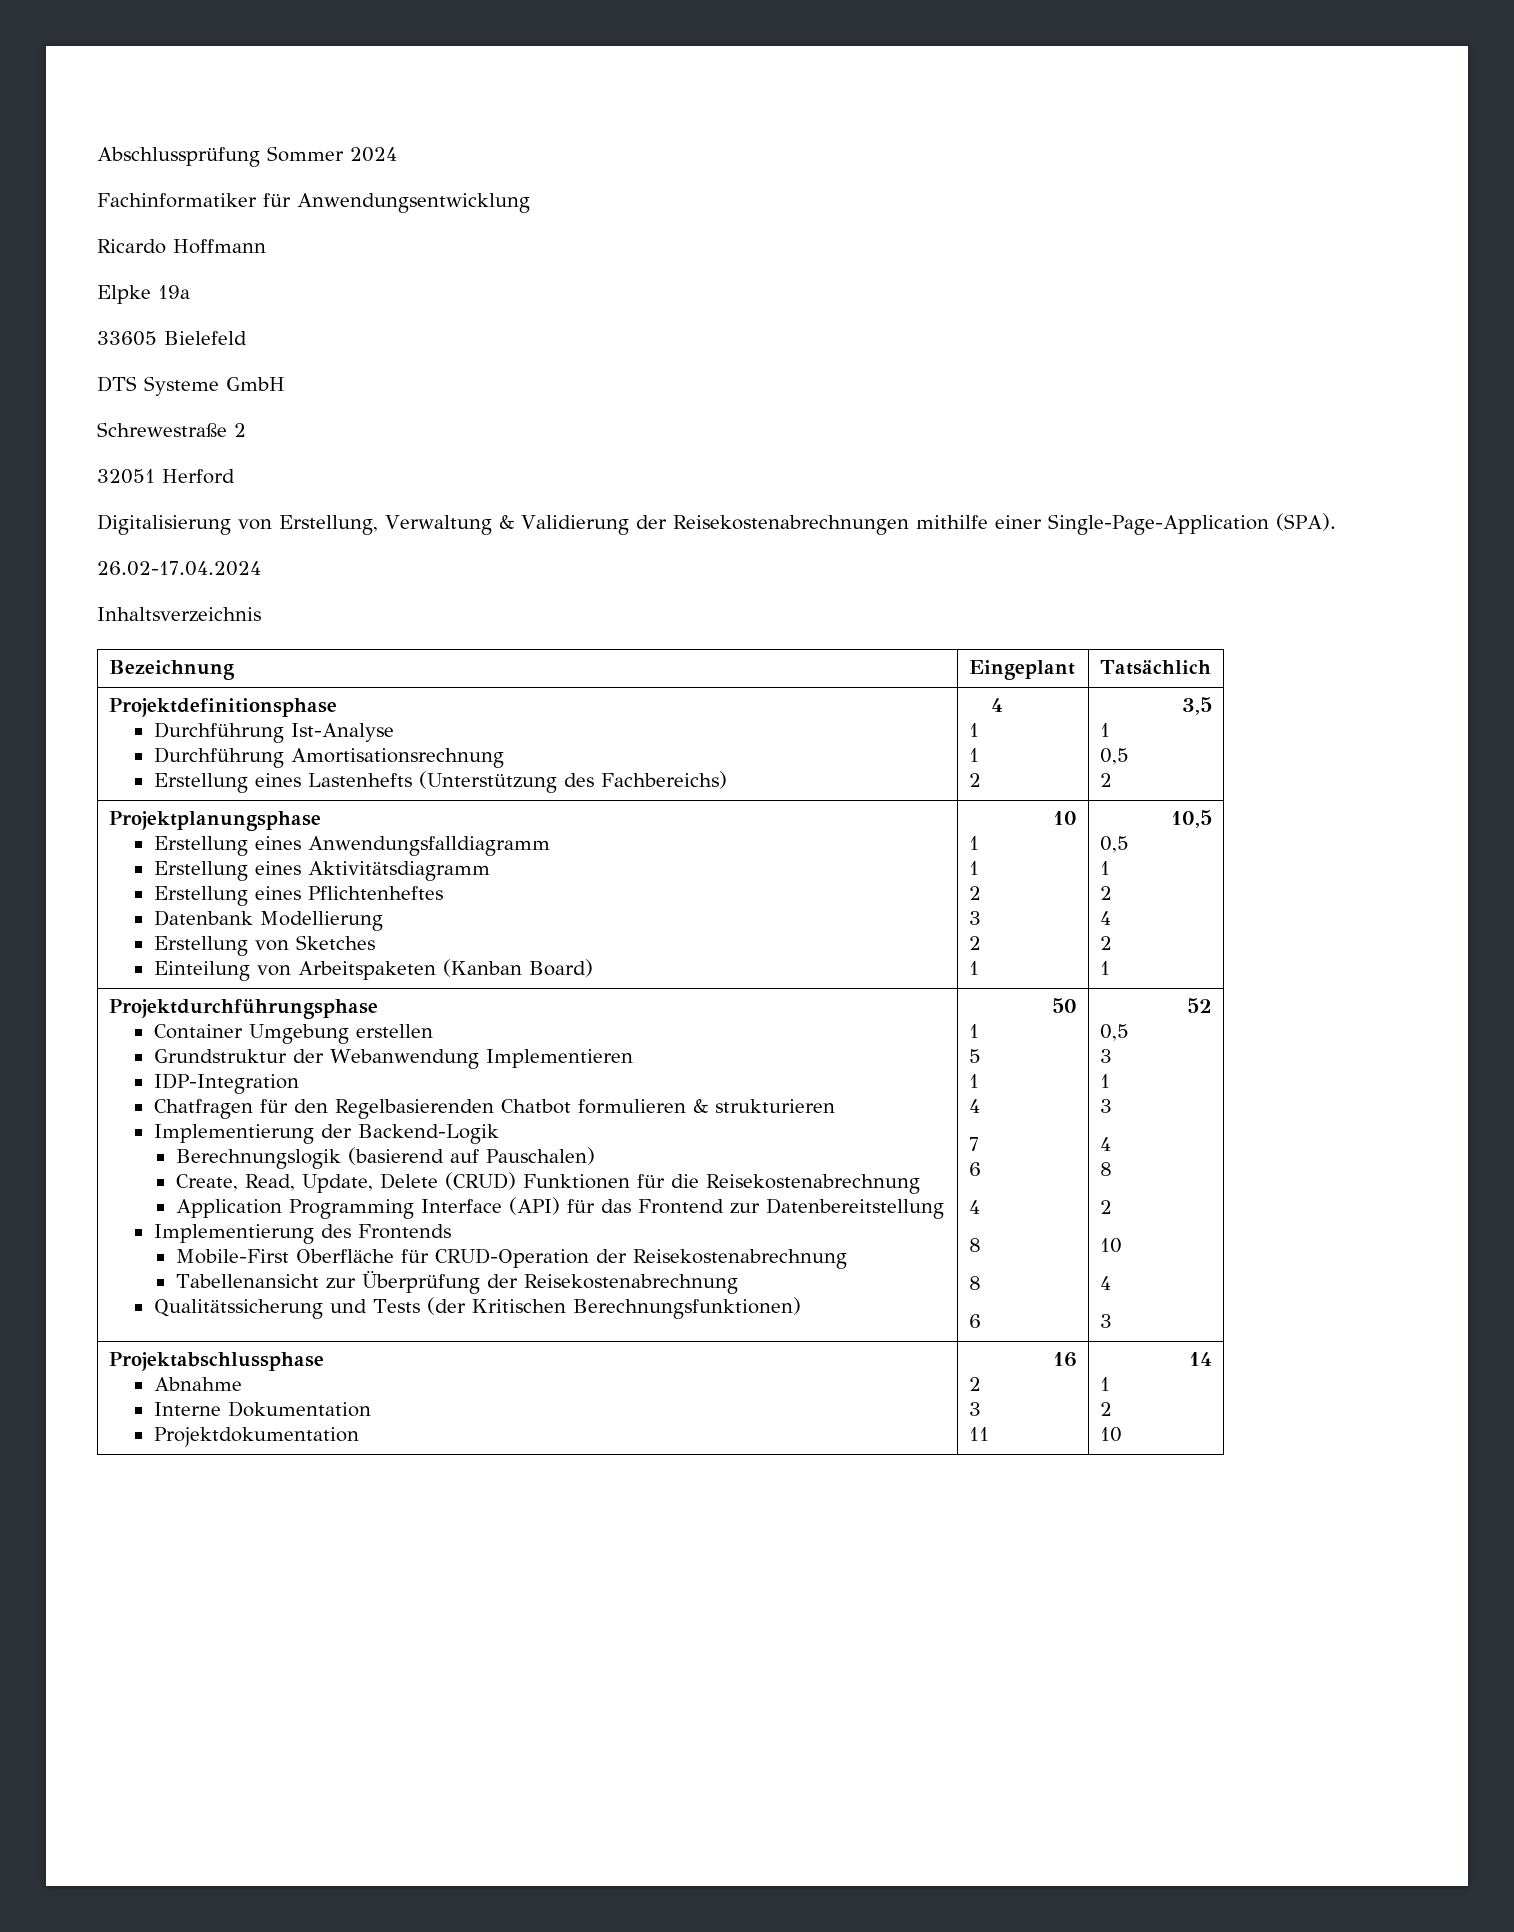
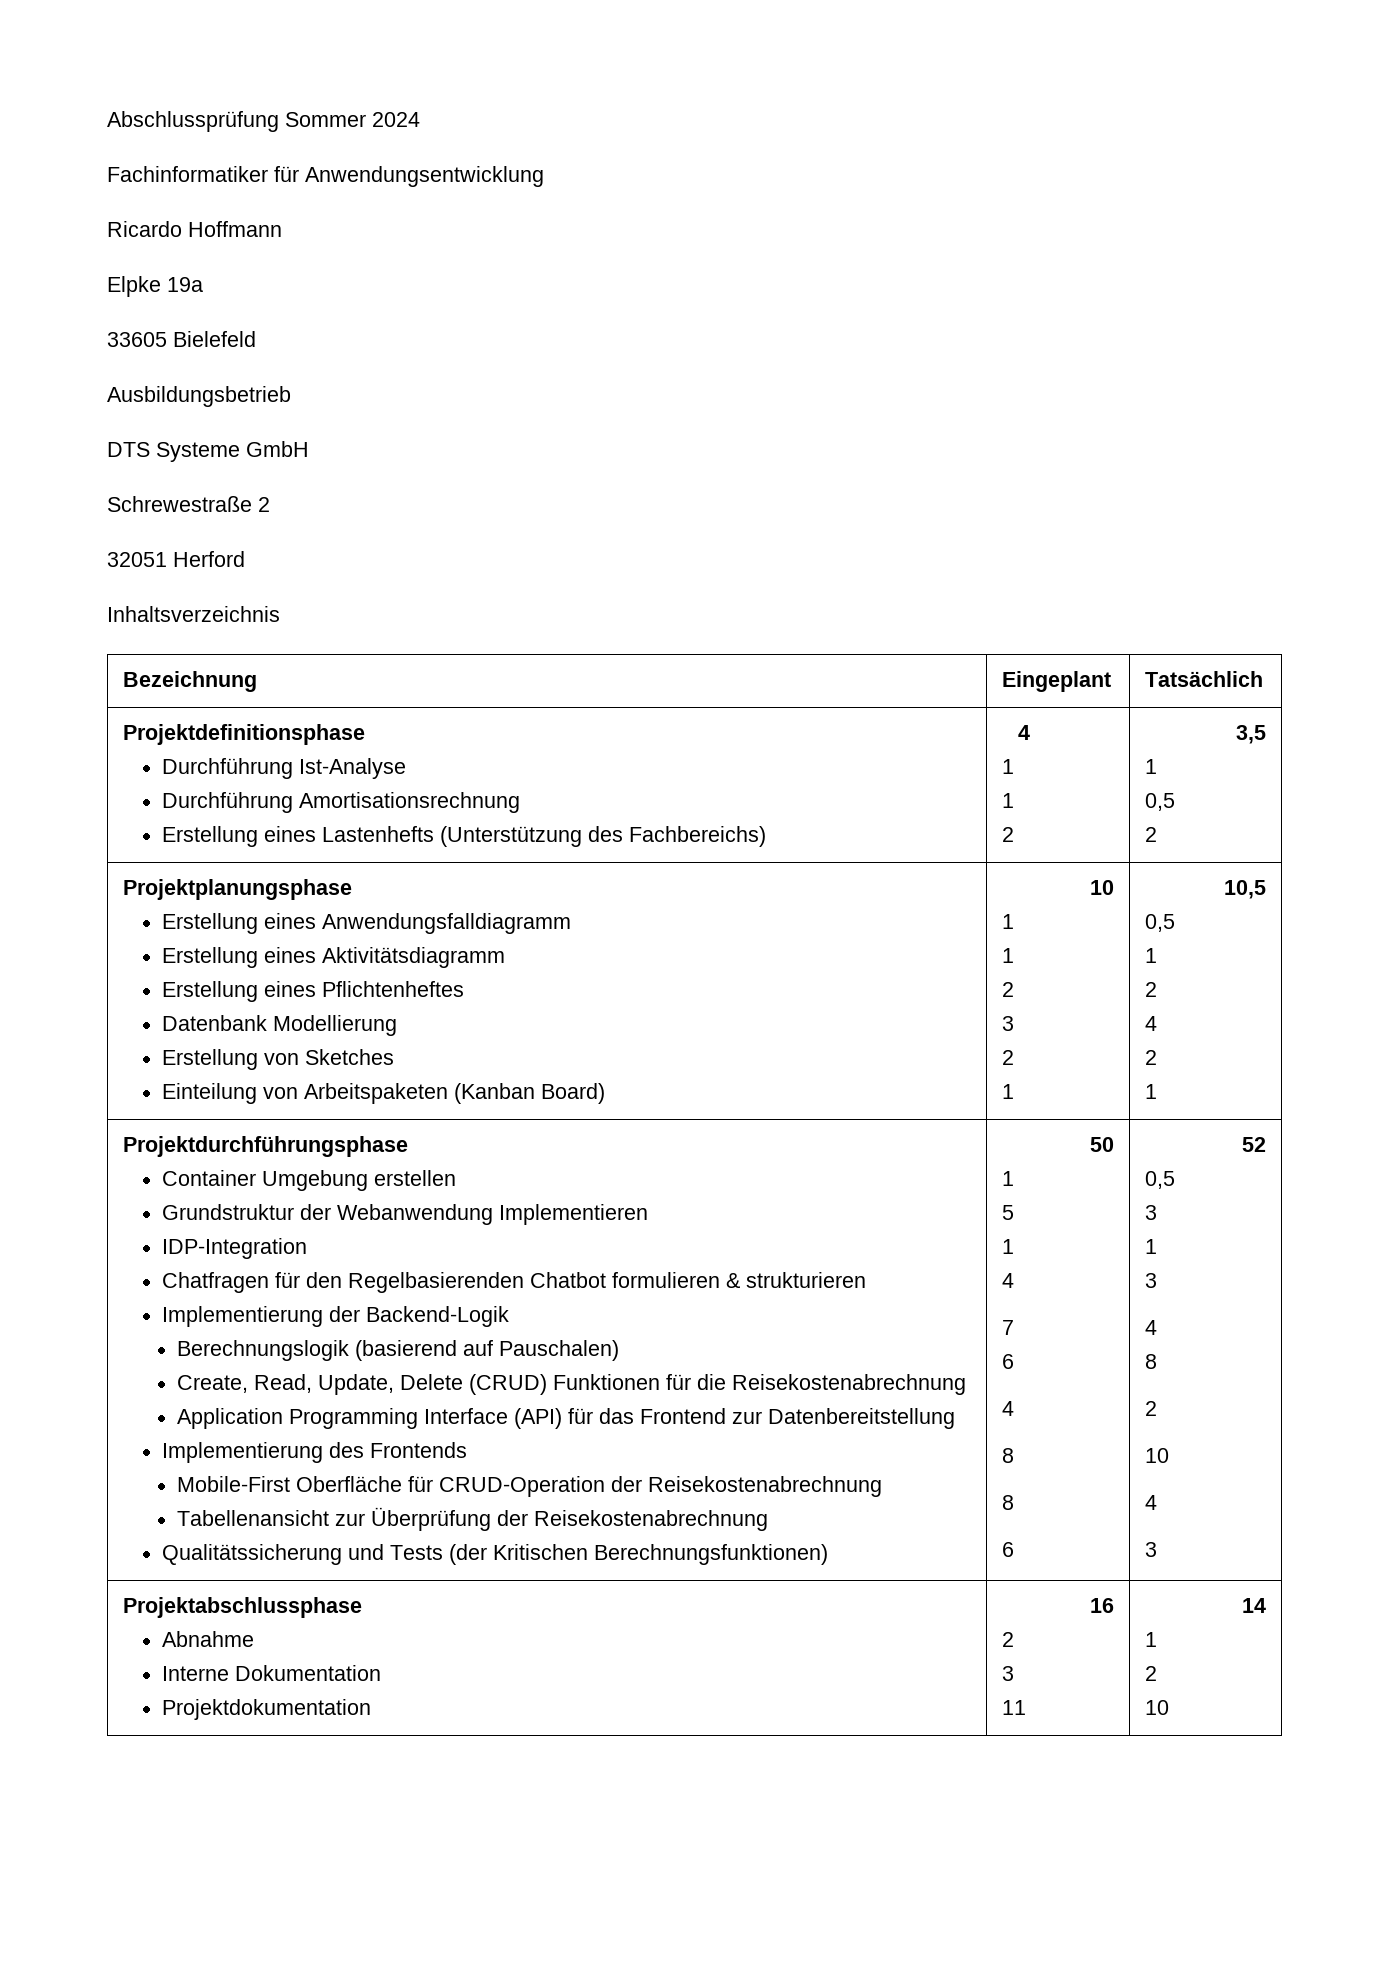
+ Ausbildungsbetrieb
- Digitalisierung von Erstellung, Verwaltung & Validierung der Reisekostenabrechnungen mithilfe einer Single-Page-Application (SPA).
- 26.02-17.04.2024

